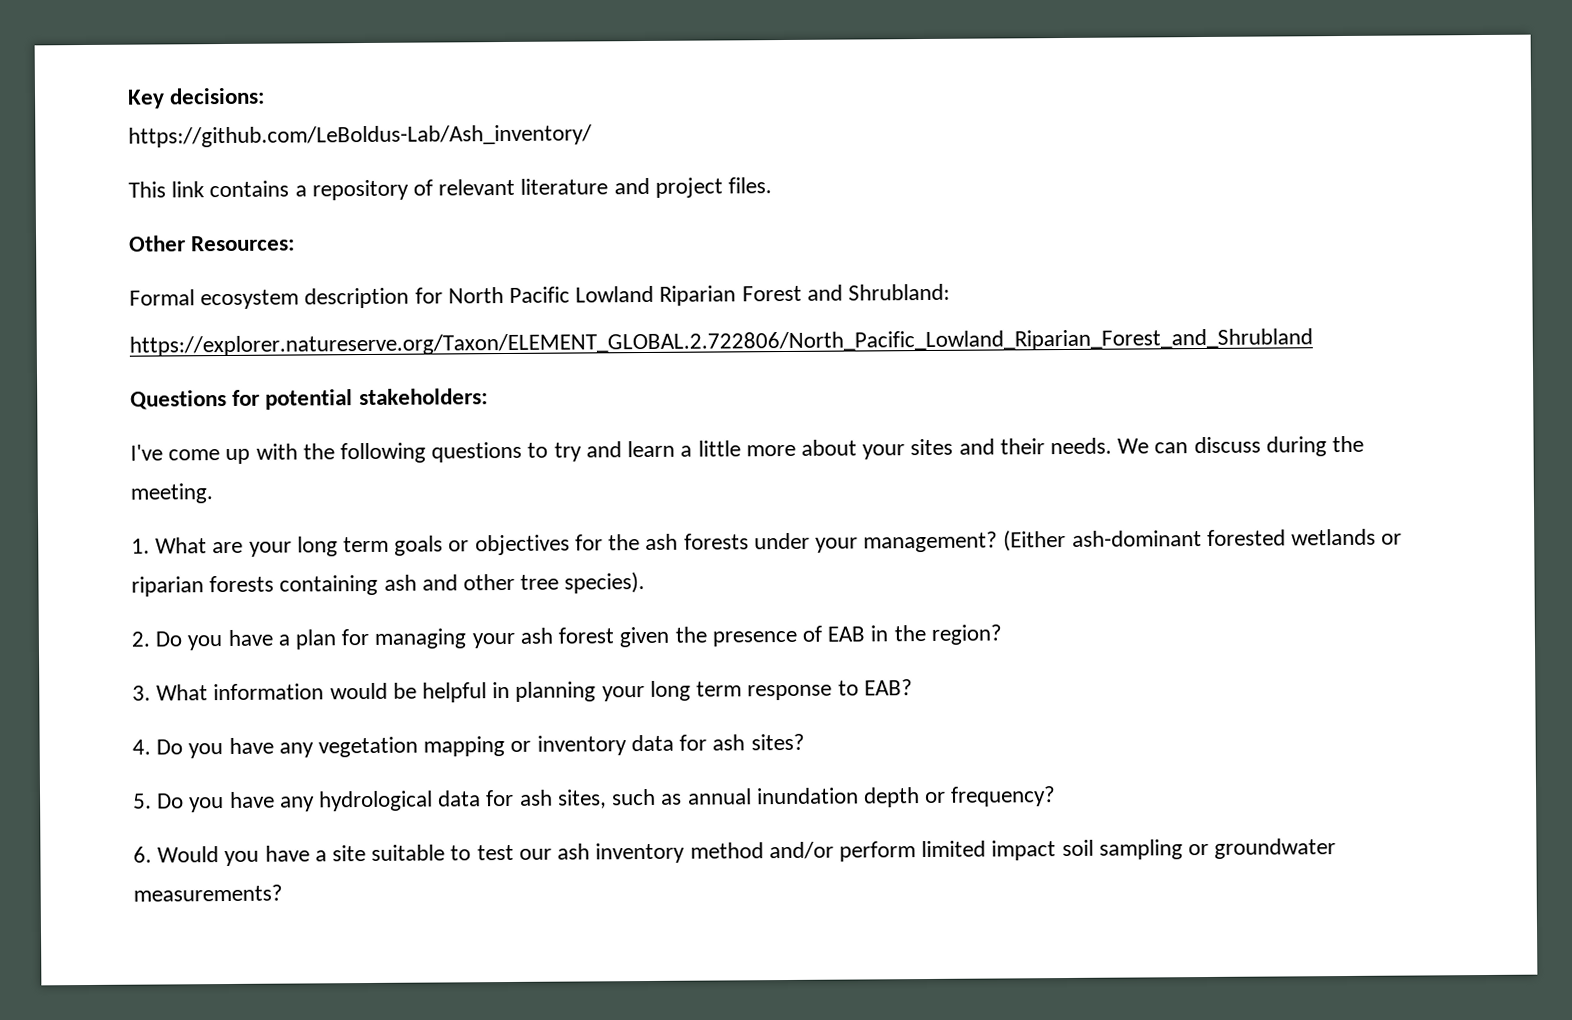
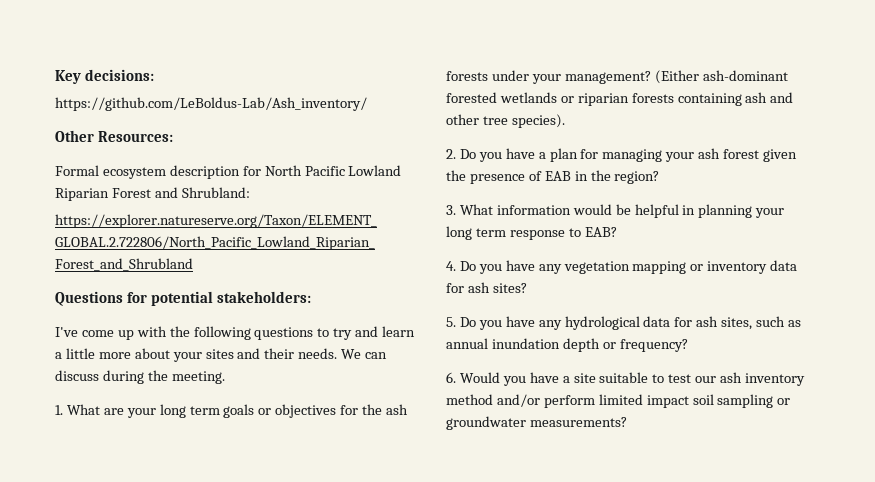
- This link contains a repository of relevant literature and project files.

